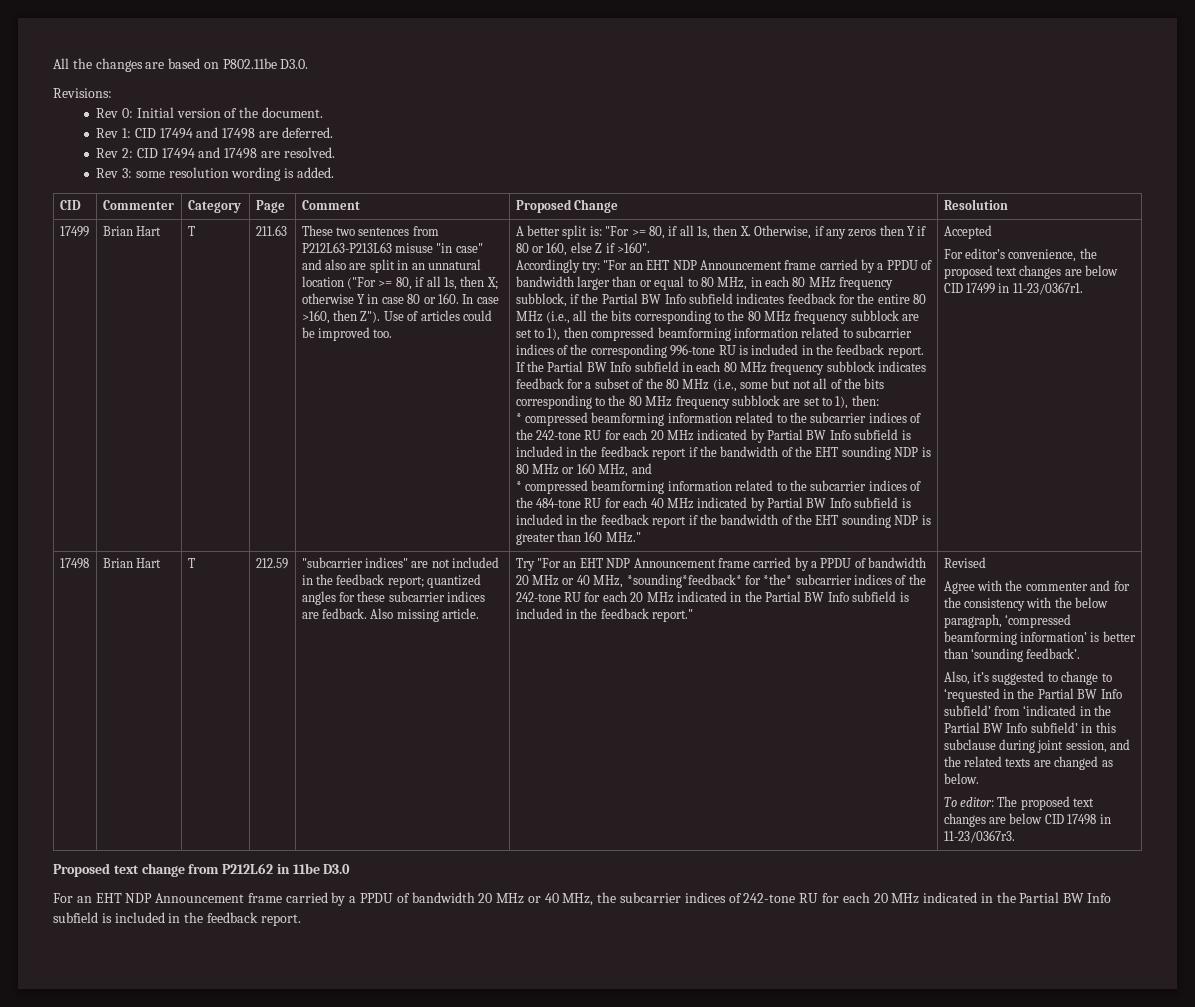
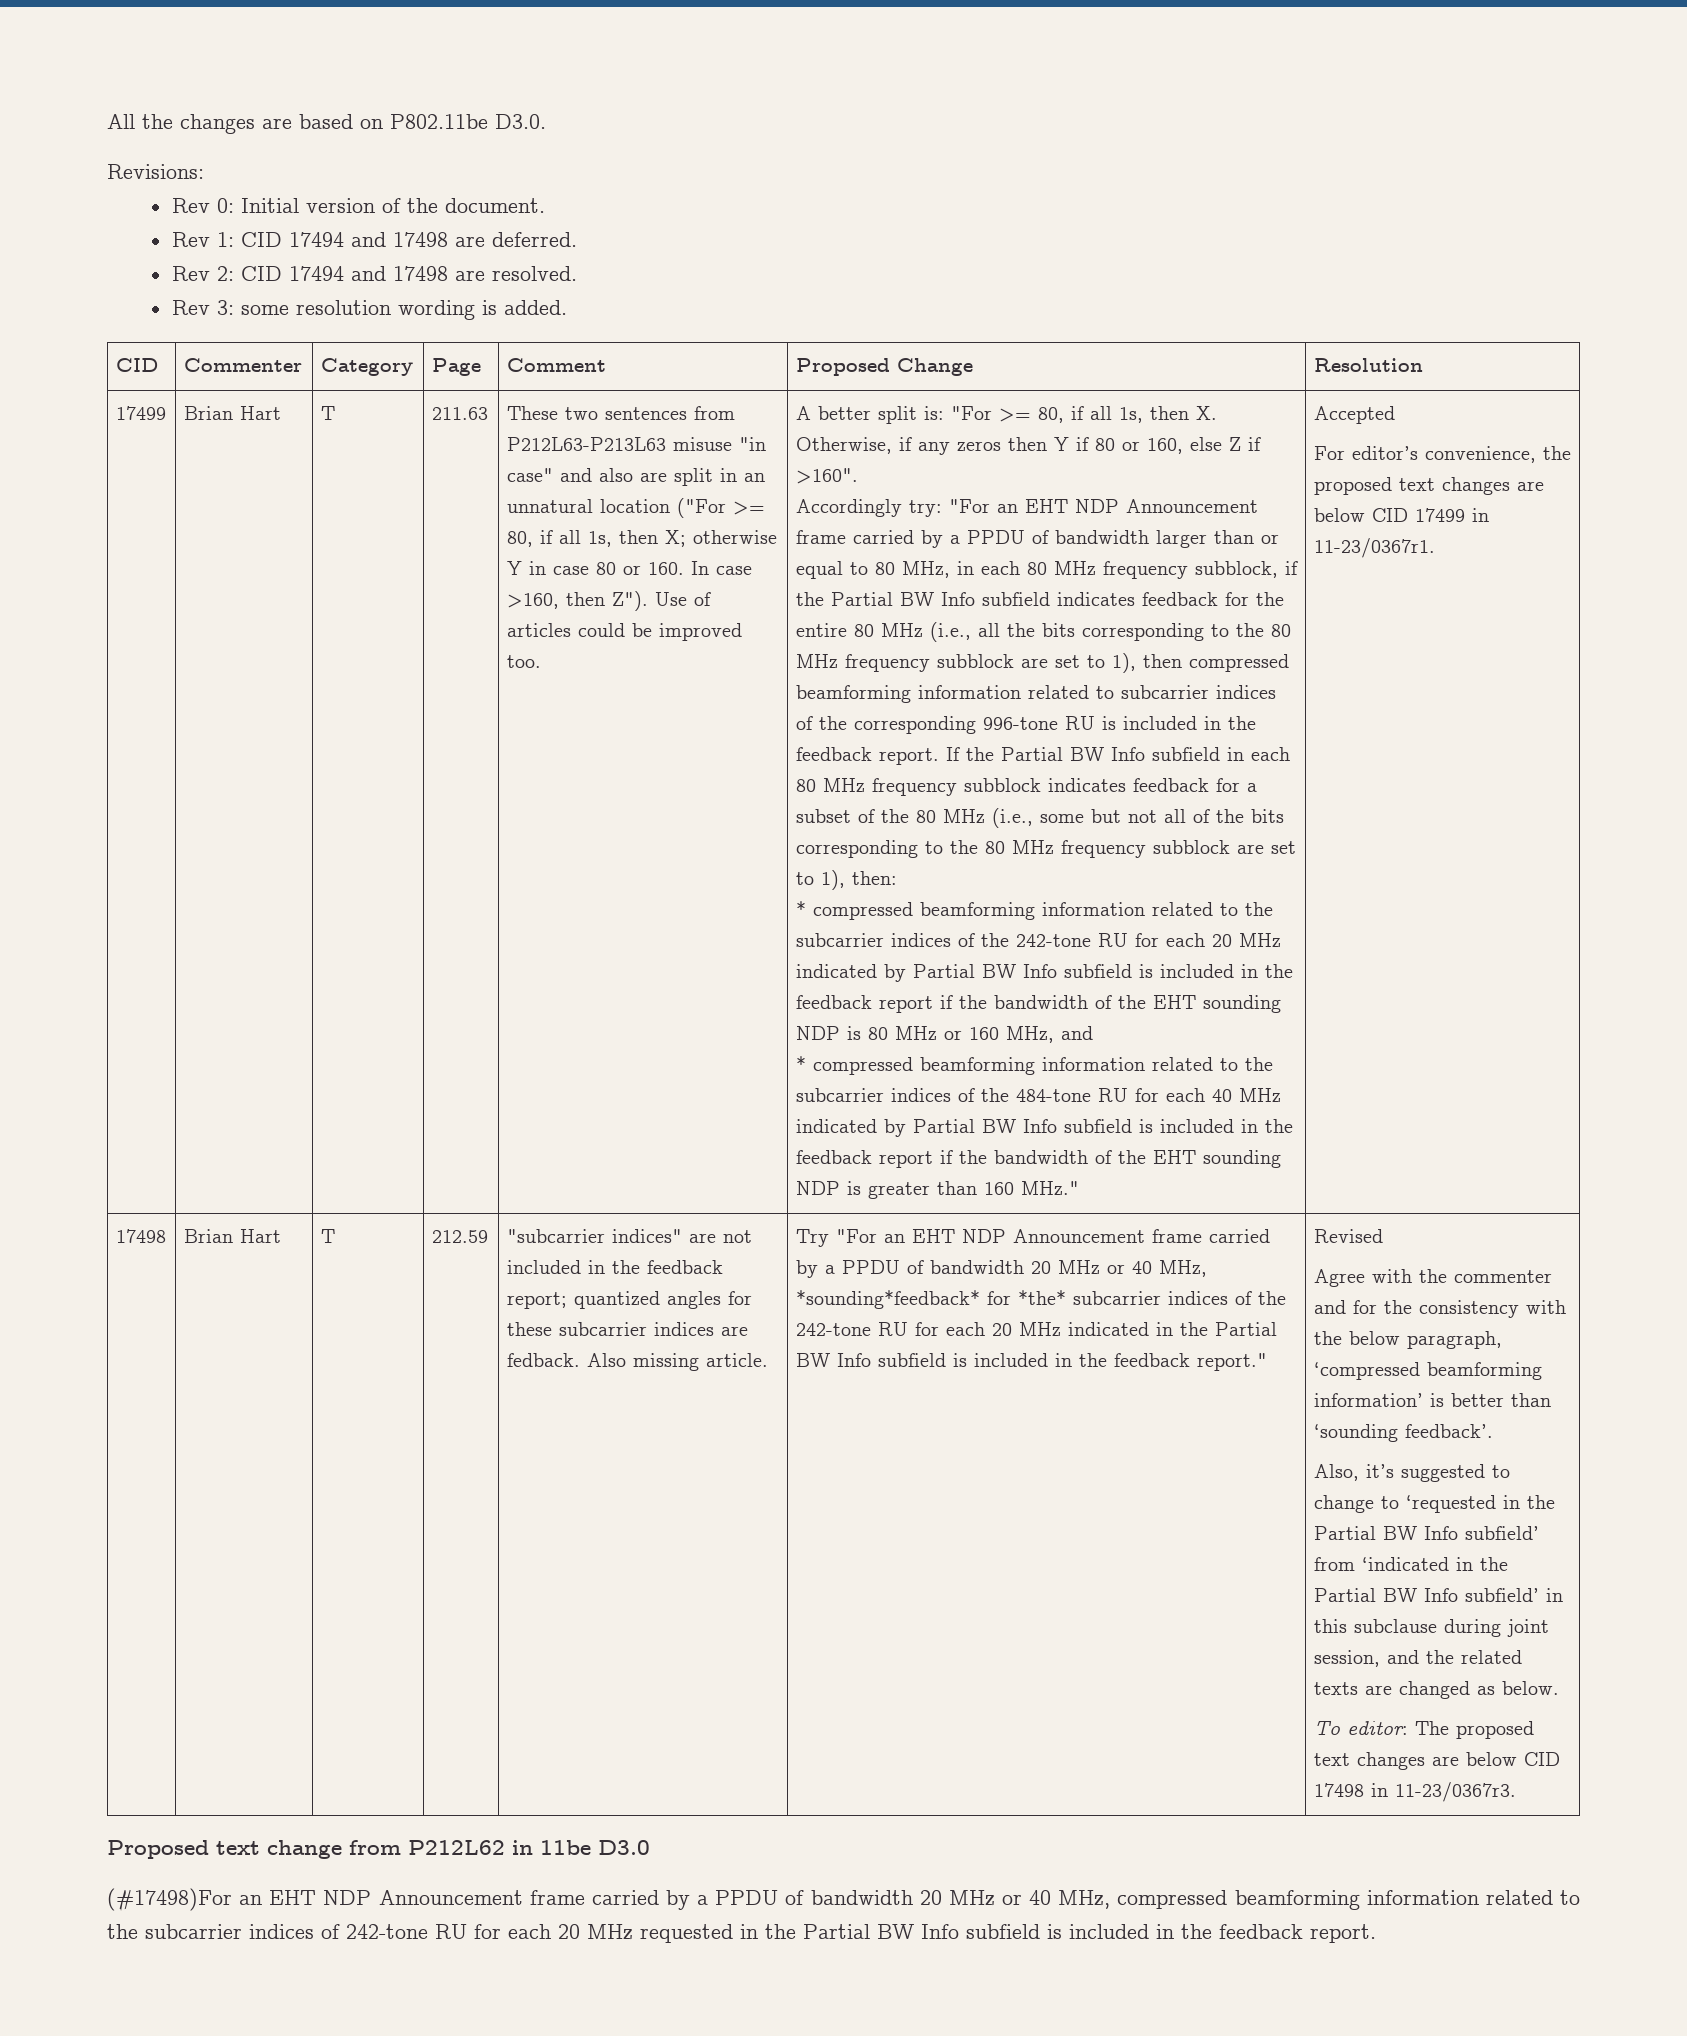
- For an EHT NDP Announcement frame carried by a PPDU of bandwidth 20 MHz or 40 MHz, the subcarrier indices of 242-tone RU for each 20 MHz indicated in the Partial BW Info subfield is included in the feedback report.
+ (#17498)For an EHT NDP Announcement frame carried by a PPDU of bandwidth 20 MHz or 40 MHz, compressed beamforming information related to the subcarrier indices of 242-tone RU for each 20 MHz requested in the Partial BW Info subfield is included in the feedback report.

